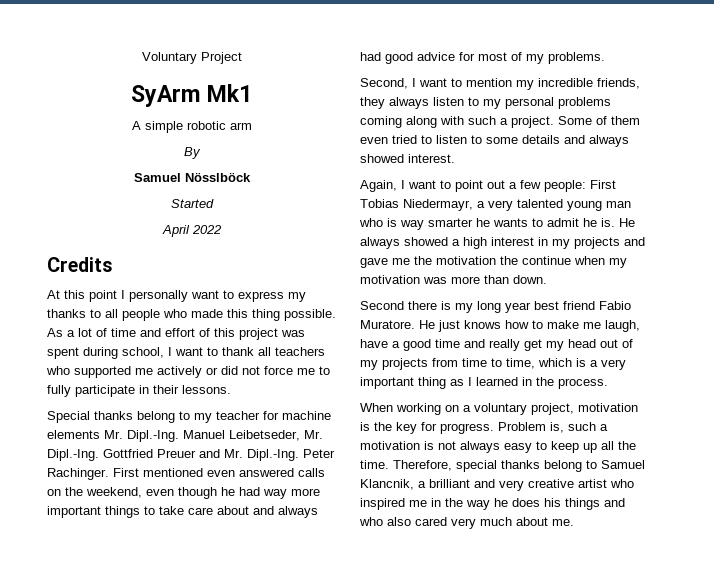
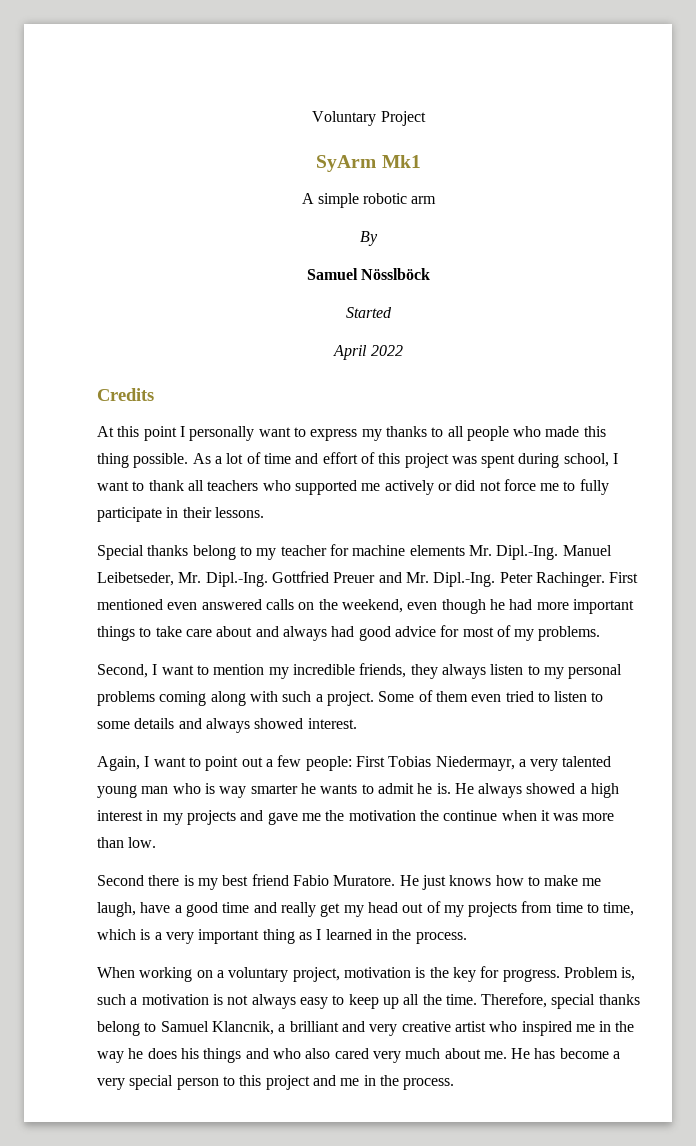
- First mentioned even answered calls on the weekend, even though he had way more important things to take care about and always had good advice for most of my problems.
+ First mentioned even answered calls on the weekend, even though he had more important things to take care about and always had good advice for most of my problems.
- He always showed a high interest in my projects and gave me the motivation the continue when my motivation was more than down.
+ He always showed a high interest in my projects and gave me the motivation the continue when it was more than low.
- Second there is my long year best friend Fabio Muratore.
+ Second there is my best friend Fabio Muratore.
+ He has become a very special person to this project and me in the process.

